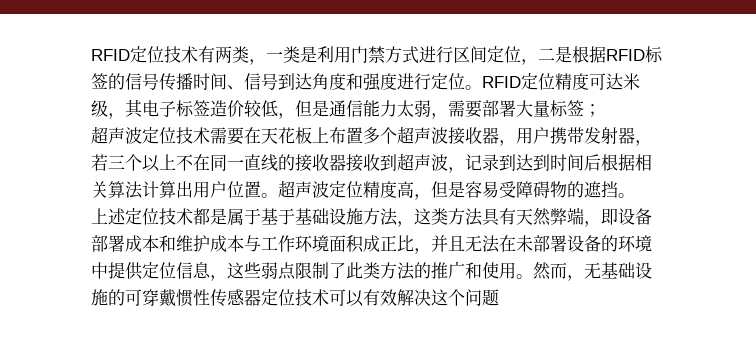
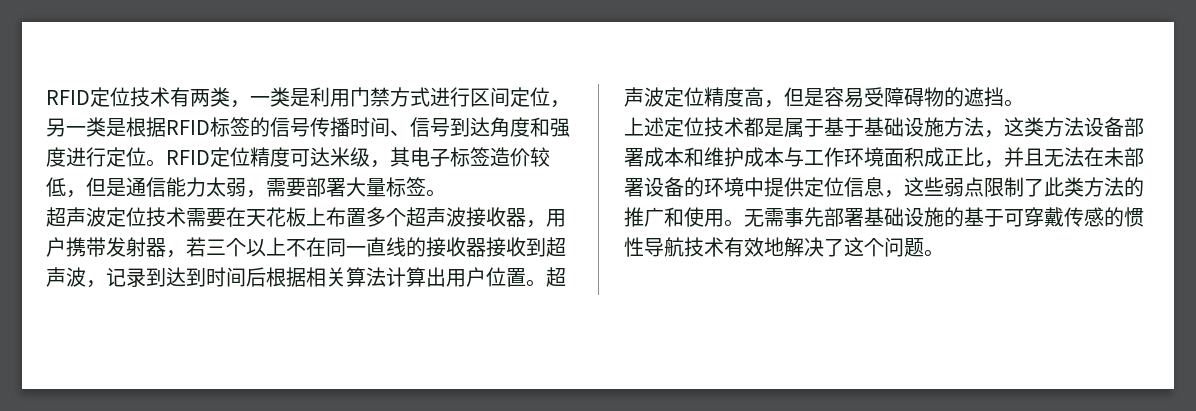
- RFID定位技术有两类，一类是利用门禁方式进行区间定位，二是根据RFID标签的信号传播时间、信号到达角度和强度进行定位。
+ RFID定位技术有两类，一类是利用门禁方式进行区间定位，另一类是根据RFID标签的信号传播时间、信号到达角度和强度进行定位。
- RFID定位精度可达米级，其电子标签造价较低，但是通信能力太弱，需要部署大量标签；
+ RFID定位精度可达米级，其电子标签造价较低，但是通信能力太弱，需要部署大量标签。
- 上述定位技术都是属于基于基础设施方法，这类方法具有天然弊端，即设备部署成本和维护成本与工作环境面积成正比，并且无法在未部署设备的环境中提供定位信息，这些弱点限制了此类方法的推广和使用。
+ 上述定位技术都是属于基于基础设施方法，这类方法设备部署成本和维护成本与工作环境面积成正比，并且无法在未部署设备的环境中提供定位信息，这些弱点限制了此类方法的推广和使用。
- 然而，无基础设施的可穿戴惯性传感器定位技术可以有效解决这个问题
+ 无需事先部署基础设施的基于可穿戴传感的惯性导航技术有效地解决了这个问题。

